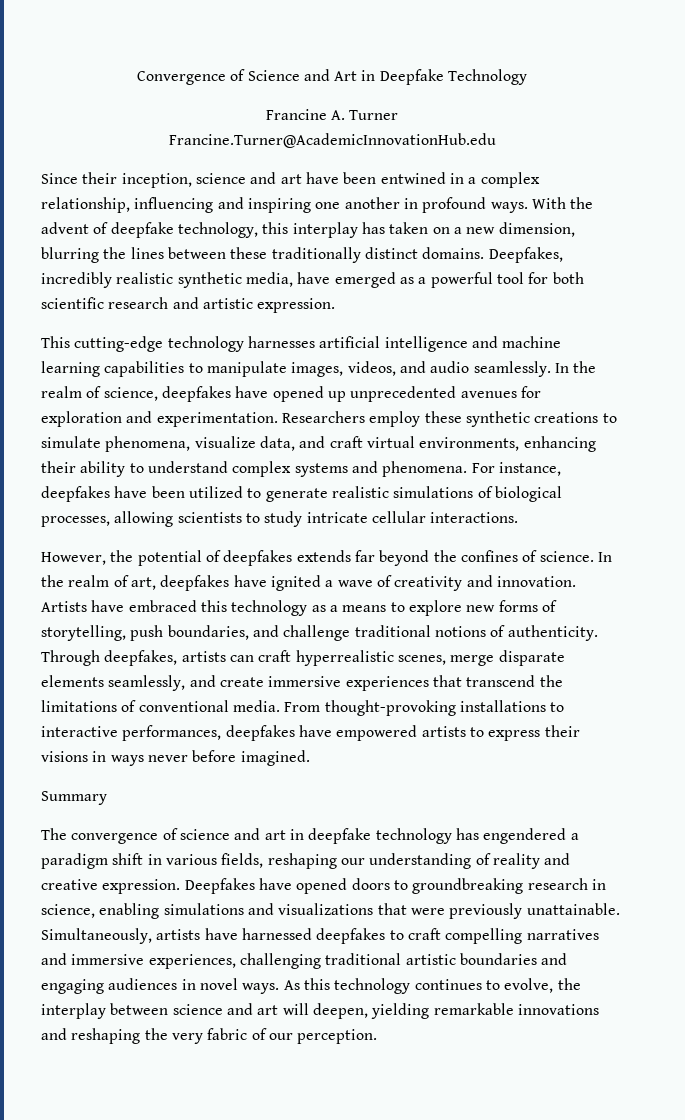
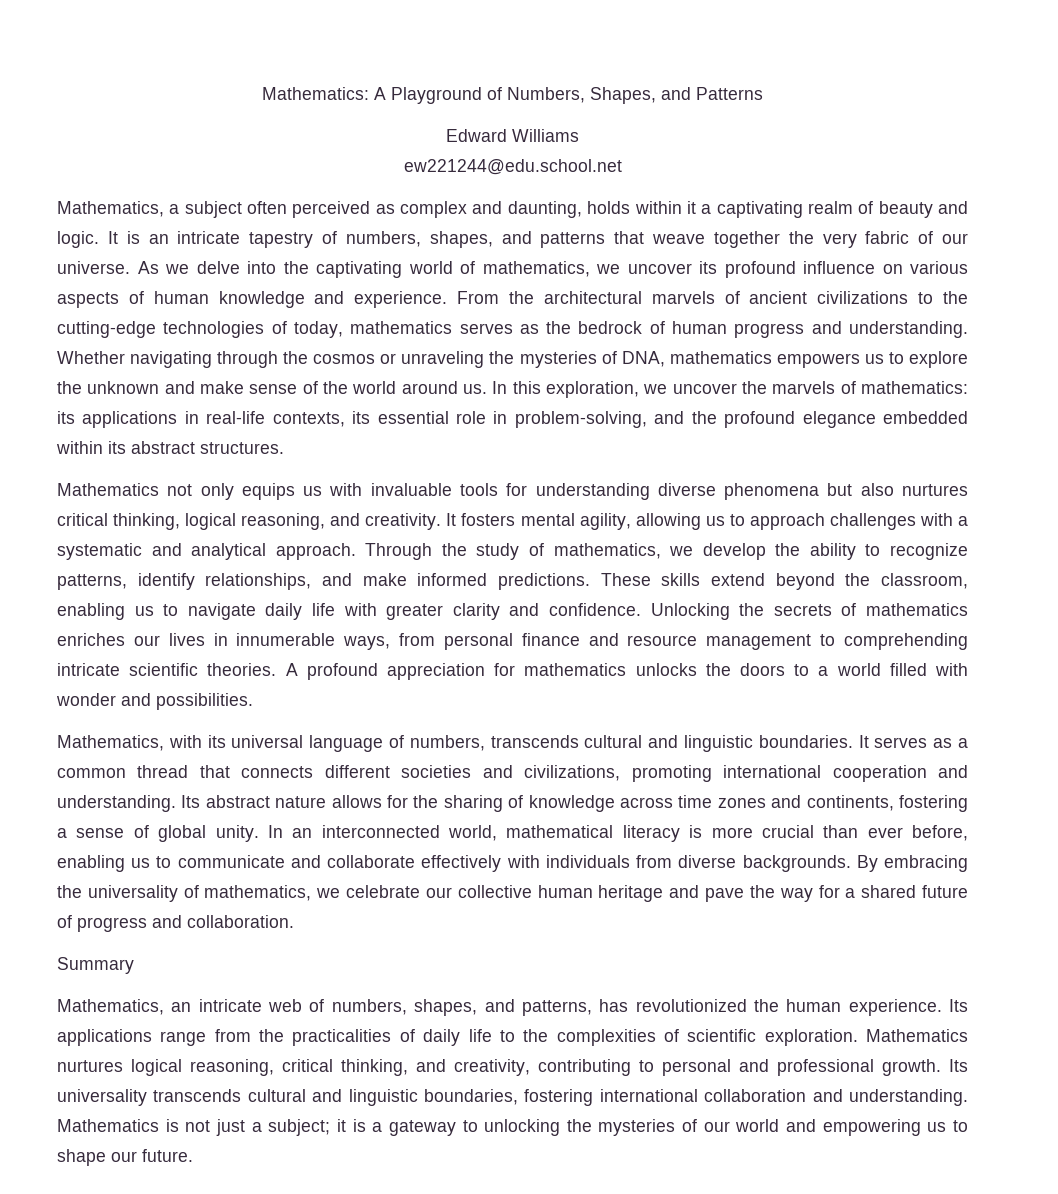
- Convergence of Science and Art in Deepfake Technology
- Francine A. Turner
- Francine.Turner@AcademicInnovationHub.edu
- Since their inception, science and art have been entwined in a complex relationship, influencing and inspiring one another in profound ways. With the advent of deepfake technology, this interplay has taken on a new dimension, blurring the lines between these traditionally distinct domains. Deepfakes, incredibly realistic synthetic media, have emerged as a powerful tool for both scientific research and artistic expression.
- This cutting-edge technology harnesses artificial intelligence and machine learning capabilities to manipulate images, videos, and audio seamlessly. In the realm of science, deepfakes have opened up unprecedented avenues for exploration and experimentation. Researchers employ these synthetic creations to simulate phenomena, visualize data, and craft virtual environments, enhancing their ability to understand complex systems and phenomena. For instance, deepfakes have been utilized to generate realistic simulations of biological processes, allowing scientists to study intricate cellular interactions.
- However, the potential of deepfakes extends far beyond the confines of science. In the realm of art, deepfakes have ignited a wave of creativity and innovation. Artists have embraced this technology as a means to explore new forms of storytelling, push boundaries, and challenge traditional notions of authenticity. Through deepfakes, artists can craft hyperrealistic scenes, merge disparate elements seamlessly, and create immersive experiences that transcend the limitations of conventional media. From thought-provoking installations to interactive performances, deepfakes have empowered artists to express their visions in ways never before imagined.
+ Mathematics: A Playground of Numbers, Shapes, and Patterns
+ Edward Williams
+ ew221244@edu.school.net
+ Mathematics, a subject often perceived as complex and daunting, holds within it a captivating realm of beauty and logic. It is an intricate tapestry of numbers, shapes, and patterns that weave together the very fabric of our universe. As we delve into the captivating world of mathematics, we uncover its profound influence on various aspects of human knowledge and experience. From the architectural marvels of ancient civilizations to the cutting-edge technologies of today, mathematics serves as the bedrock of human progress and understanding. Whether navigating through the cosmos or unraveling the mysteries of DNA, mathematics empowers us to explore the unknown and make sense of the world around us. In this exploration, we uncover the marvels of mathematics: its applications in real-life contexts, its essential role in problem-solving, and the profound elegance embedded within its abstract structures.
+ Mathematics not only equips us with invaluable tools for understanding diverse phenomena but also nurtures critical thinking, logical reasoning, and creativity. It fosters mental agility, allowing us to approach challenges with a systematic and analytical approach. Through the study of mathematics, we develop the ability to recognize patterns, identify relationships, and make informed predictions. These skills extend beyond the classroom, enabling us to navigate daily life with greater clarity and confidence. Unlocking the secrets of mathematics enriches our lives in innumerable ways, from personal finance and resource management to comprehending intricate scientific theories. A profound appreciation for mathematics unlocks the doors to a world filled with wonder and possibilities.
+ Mathematics, with its universal language of numbers, transcends cultural and linguistic boundaries. It serves as a common thread that connects different societies and civilizations, promoting international cooperation and understanding. Its abstract nature allows for the sharing of knowledge across time zones and continents, fostering a sense of global unity. In an interconnected world, mathematical literacy is more crucial than ever before, enabling us to communicate and collaborate effectively with individuals from diverse backgrounds. By embracing the universality of mathematics, we celebrate our collective human heritage and pave the way for a shared future of progress and collaboration.
  Summary
- The convergence of science and art in deepfake technology has engendered a paradigm shift in various fields, reshaping our understanding of reality and creative expression. Deepfakes have opened doors to groundbreaking research in science, enabling simulations and visualizations that were previously unattainable. Simultaneously, artists have harnessed deepfakes to craft compelling narratives and immersive experiences, challenging traditional artistic boundaries and engaging audiences in novel ways. As this technology continues to evolve, the interplay between science and art will deepen, yielding remarkable innovations and reshaping the very fabric of our perception.
+ Mathematics, an intricate web of numbers, shapes, and patterns, has revolutionized the human experience. Its applications range from the practicalities of daily life to the complexities of scientific exploration. Mathematics nurtures logical reasoning, critical thinking, and creativity, contributing to personal and professional growth. Its universality transcends cultural and linguistic boundaries, fostering international collaboration and understanding. Mathematics is not just a subject; it is a gateway to unlocking the mysteries of our world and empowering us to shape our future.

